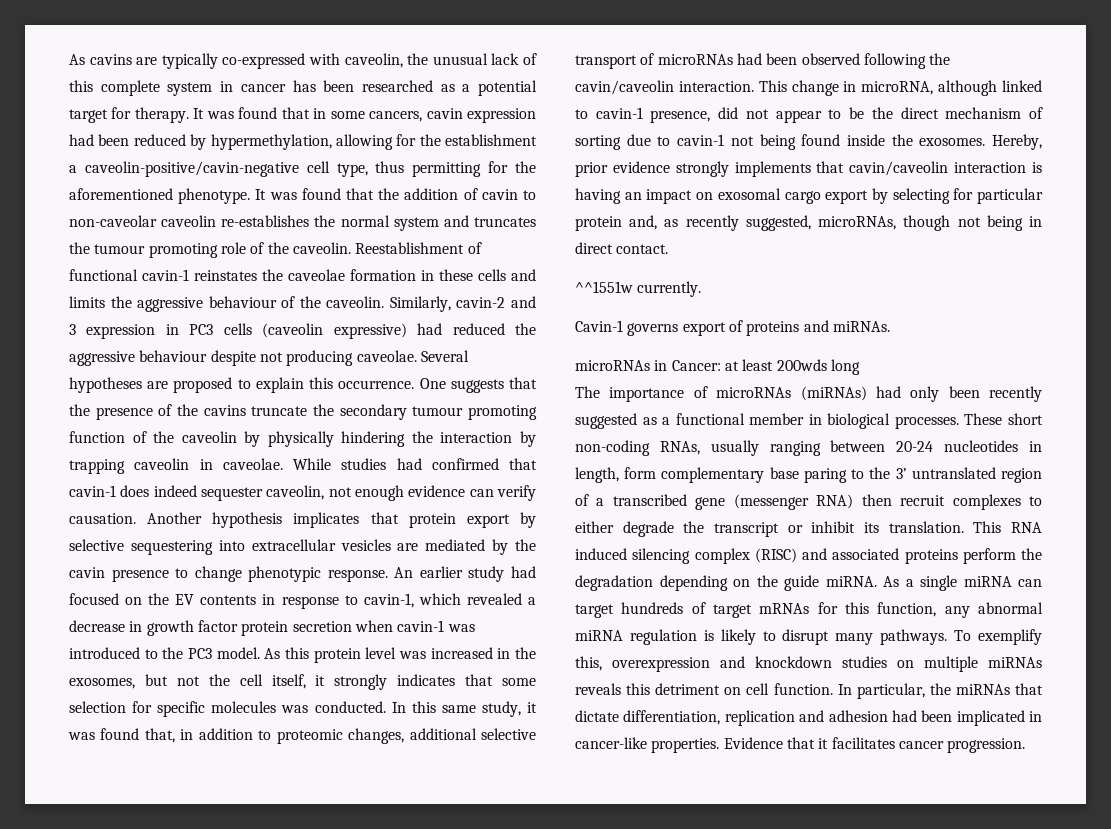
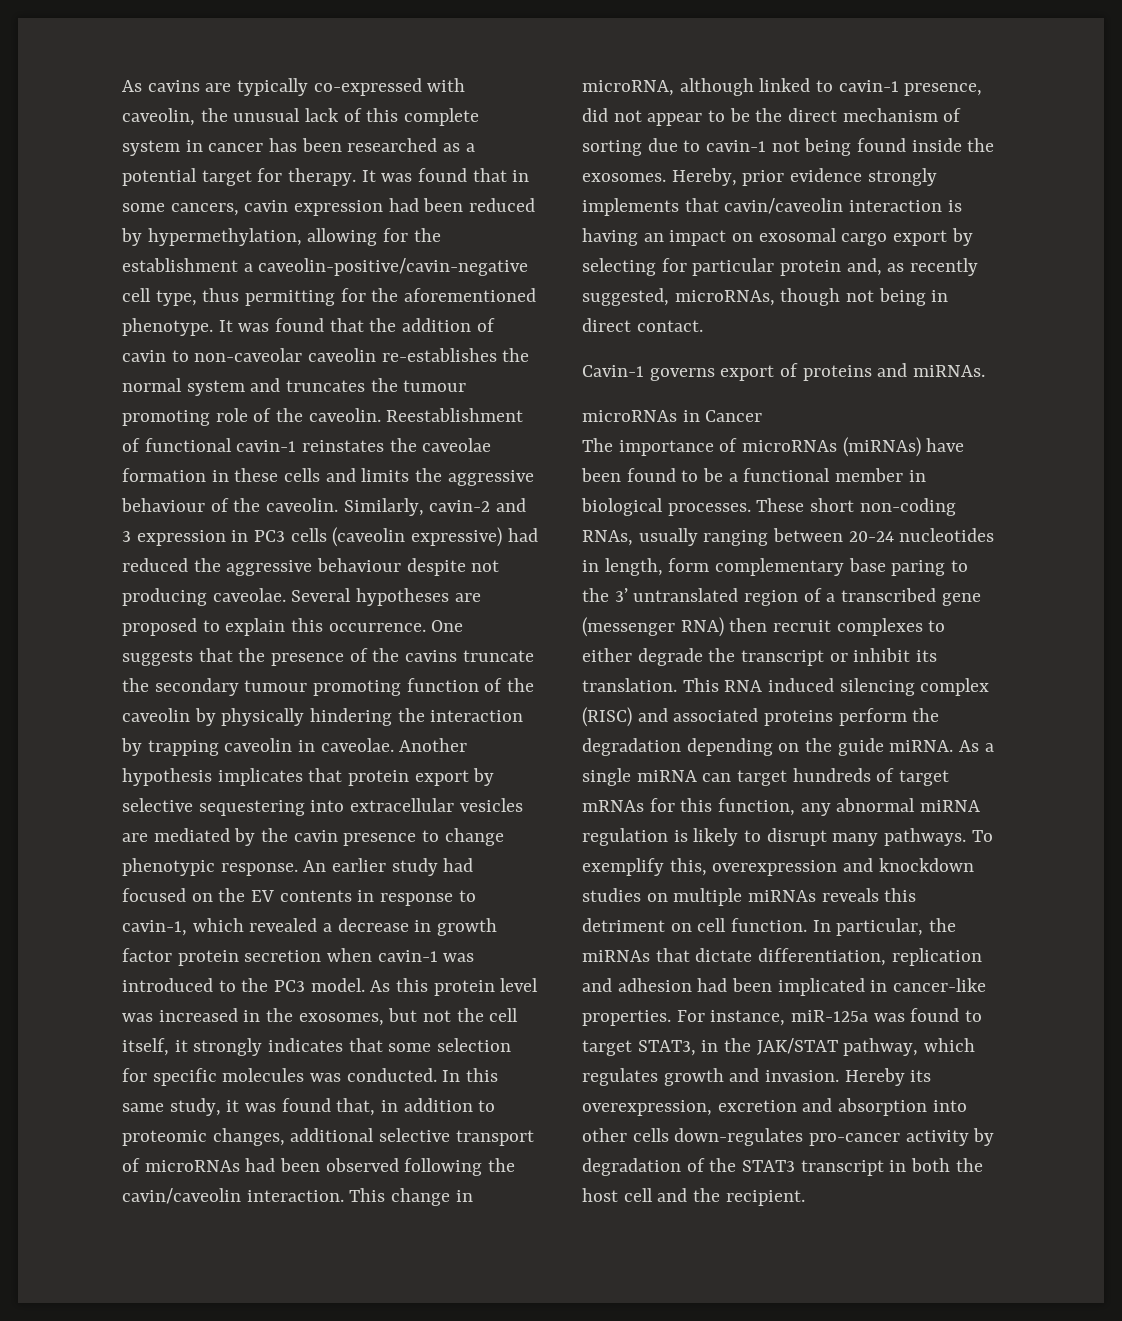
- While studies had confirmed that cavin-1 does indeed sequester caveolin, not enough evidence can verify causation.
- ^^1551w currently.
- microRNAs in Cancer: at least 200wds long
+ microRNAs in Cancer
- The importance of microRNAs (miRNAs) had only been recently suggested as a functional member in biological processes.
+ The importance of microRNAs (miRNAs) have been found to be a functional member in biological processes.
- Evidence that it facilitates cancer progression.
+ For instance, miR-125a was found to target STAT3, in the JAK/STAT pathway, which regulates growth and invasion. Hereby its overexpression, excretion and absorption into other cells down-regulates pro-cancer activity by degradation of the STAT3 transcript in both the host cell and the recipient.

